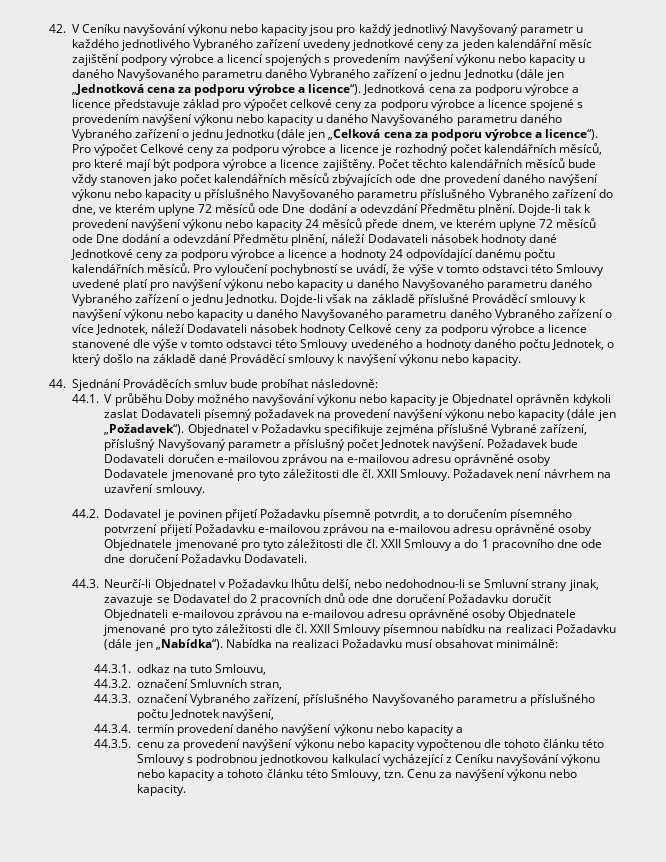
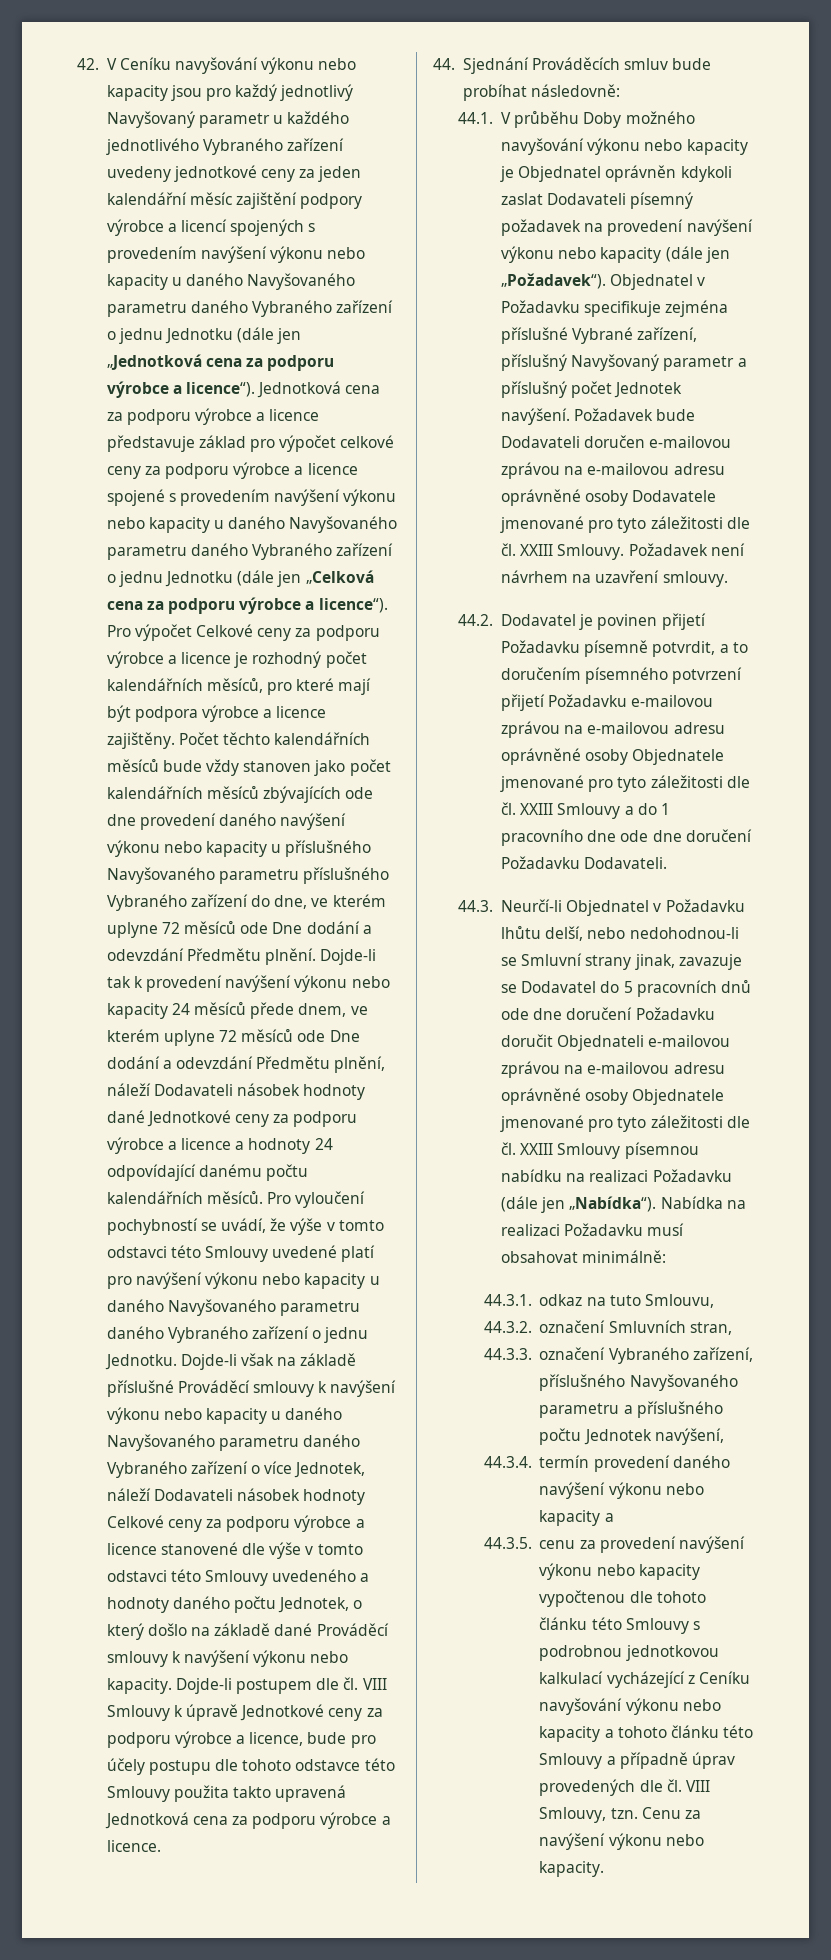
+ Dojde-li postupem dle čl. VIII Smlouvy k úpravě Jednotkové ceny za podporu výrobce a licence, bude pro účely postupu dle tohoto odstavce této Smlouvy použita takto upravená Jednotková cena za podporu výrobce a licence.
- Požadavek bude Dodavateli doručen e-mailovou zprávou na e-mailovou adresu oprávněné osoby Dodavatele jmenované pro tyto záležitosti dle čl. XXII Smlouvy.
+ Požadavek bude Dodavateli doručen e-mailovou zprávou na e-mailovou adresu oprávněné osoby Dodavatele jmenované pro tyto záležitosti dle čl. XXIII Smlouvy.
- 44.2. Dodavatel je povinen přijetí Požadavku písemně potvrdit, a to doručením písemného potvrzení přijetí Požadavku e-mailovou zprávou na e-mailovou adresu oprávněné osoby Objednatele jmenované pro tyto záležitosti dle čl. XXII Smlouvy a do 1 pracovního dne ode dne doručení Požadavku Dodavateli.
+ 44.2. Dodavatel je povinen přijetí Požadavku písemně potvrdit, a to doručením písemného potvrzení přijetí Požadavku e-mailovou zprávou na e-mailovou adresu oprávněné osoby Objednatele jmenované pro tyto záležitosti dle čl. XXIII Smlouvy a do 1 pracovního dne ode dne doručení Požadavku Dodavateli.
- 44.3. Neurčí-li Objednatel v Požadavku lhůtu delší, nebo nedohodnou-li se Smluvní strany jinak, zavazuje se Dodavatel do 2 pracovních dnů ode dne doručení Požadavku doručit Objednateli e-mailovou zprávou na e-mailovou adresu oprávněné osoby Objednatele jmenované pro tyto záležitosti dle čl. XXII Smlouvy písemnou nabídku na realizaci Požadavku (dále jen „Nabídka“).
+ 44.3. Neurčí-li Objednatel v Požadavku lhůtu delší, nebo nedohodnou-li se Smluvní strany jinak, zavazuje se Dodavatel do 5 pracovních dnů ode dne doručení Požadavku doručit Objednateli e-mailovou zprávou na e-mailovou adresu oprávněné osoby Objednatele jmenované pro tyto záležitosti dle čl. XXIII Smlouvy písemnou nabídku na realizaci Požadavku (dále jen „Nabídka“).
- 44.3.5. cenu za provedení navýšení výkonu nebo kapacity vypočtenou dle tohoto článku této Smlouvy s podrobnou jednotkovou kalkulací vycházející z Ceníku navyšování výkonu nebo kapacity a tohoto článku této Smlouvy, tzn.
+ 44.3.5. cenu za provedení navýšení výkonu nebo kapacity vypočtenou dle tohoto článku této Smlouvy s podrobnou jednotkovou kalkulací vycházející z Ceníku navyšování výkonu nebo kapacity a tohoto článku této Smlouvy a případně úprav provedených dle čl. VIII Smlouvy, tzn.

